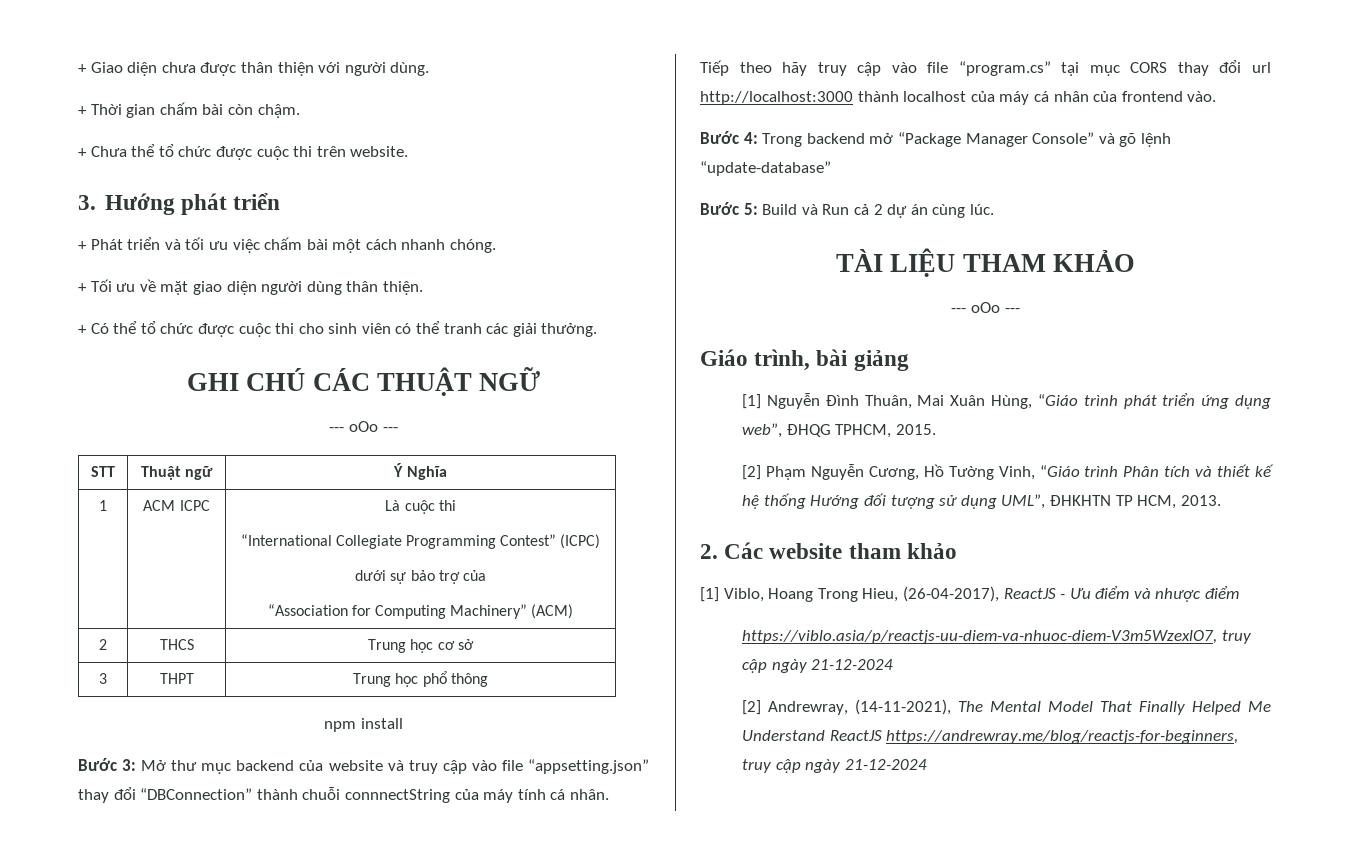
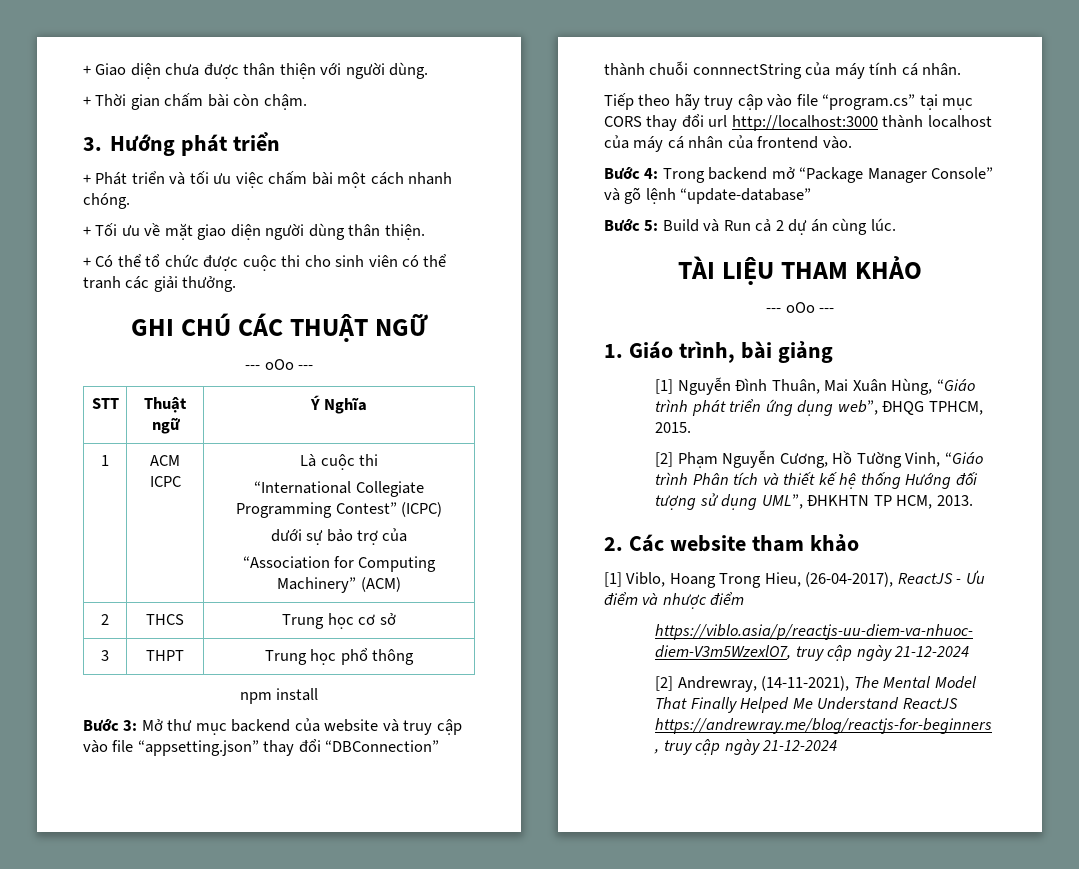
- + Chưa thể tổ chức được cuộc thi trên website.
- Giáo trình, bài giảng
+ 1. Giáo trình, bài giảng

